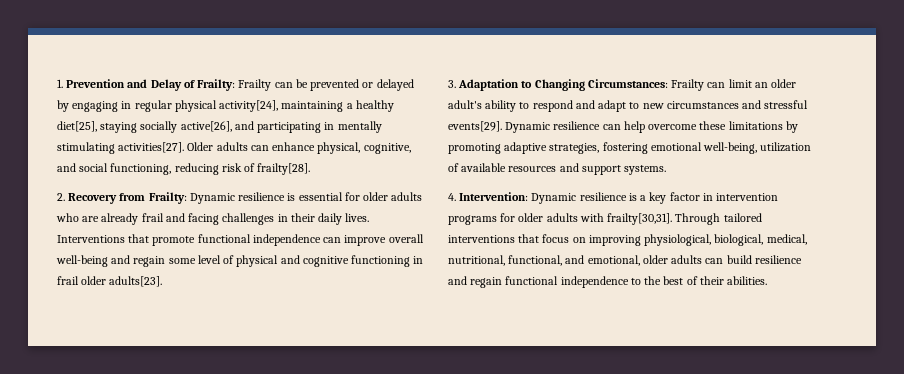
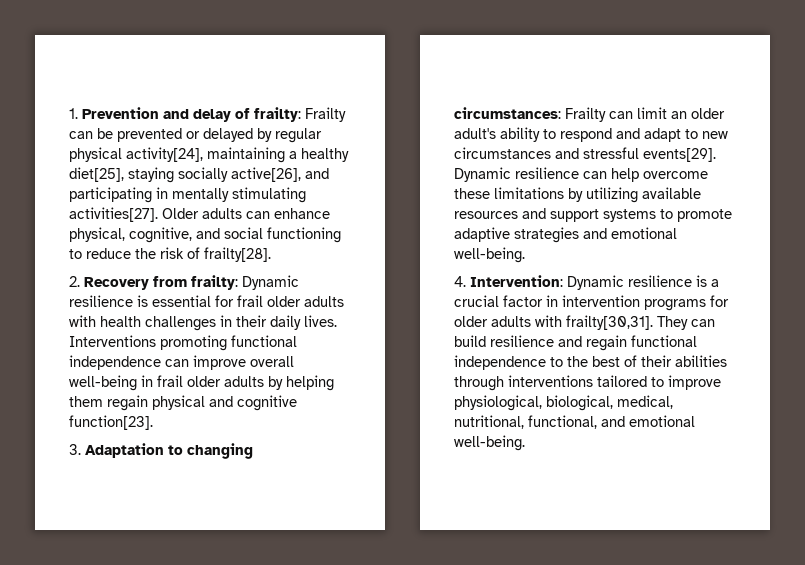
- 1. Prevention and Delay of Frailty: Frailty can be prevented or delayed by engaging in regular physical activity[24], maintaining a healthy diet[25], staying socially active[26], and participating in mentally stimulating activities[27].
+ 1. Prevention and delay of frailty: Frailty can be prevented or delayed by regular physical activity[24], maintaining a healthy diet[25], staying socially active[26], and participating in mentally stimulating activities[27].
- Older adults can enhance physical, cognitive, and social functioning, reducing risk of frailty[28].
+ Older adults can enhance physical, cognitive, and social functioning to reduce the risk of frailty[28].
- 2. Recovery from Frailty: Dynamic resilience is essential for older adults who are already frail and facing challenges in their daily lives.
+ 2. Recovery from frailty: Dynamic resilience is essential for frail older adults with health challenges in their daily lives.
- Interventions that promote functional independence can improve overall well-being and regain some level of physical and cognitive functioning in frail older adults[23].
+ Interventions promoting functional independence can improve overall well-being in frail older adults by helping them regain physical and cognitive function[23].
- 3. Adaptation to Changing Circumstances: Frailty can limit an older adult's ability to respond and adapt to new circumstances and stressful events[29].
+ 3. Adaptation to changing circumstances: Frailty can limit an older adult's ability to respond and adapt to new circumstances and stressful events[29].
- Dynamic resilience can help overcome these limitations by promoting adaptive strategies, fostering emotional well-being, utilization of available resources and support systems.
+ Dynamic resilience can help overcome these limitations by utilizing available resources and support systems to promote adaptive strategies and emotional well-being.
- 4. Intervention: Dynamic resilience is a key factor in intervention programs for older adults with frailty[30,31].
+ 4. Intervention: Dynamic resilience is a crucial factor in intervention programs for older adults with frailty[30,31].
- Through tailored interventions that focus on improving physiological, biological, medical, nutritional, functional, and emotional, older adults can build resilience and regain functional independence to the best of their abilities.
+ They can build resilience and regain functional independence to the best of their abilities through interventions tailored to improve physiological, biological, medical, nutritional, functional, and emotional well-being.

